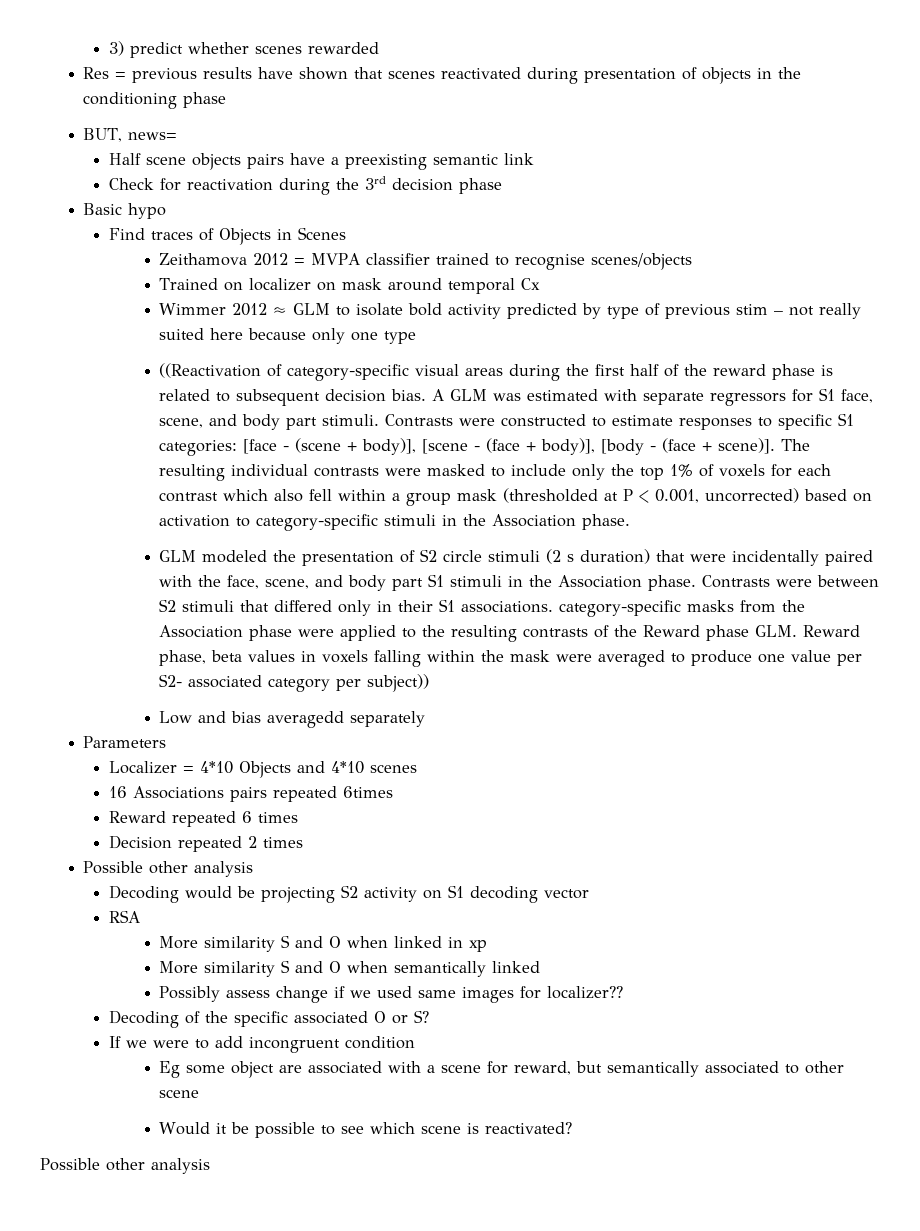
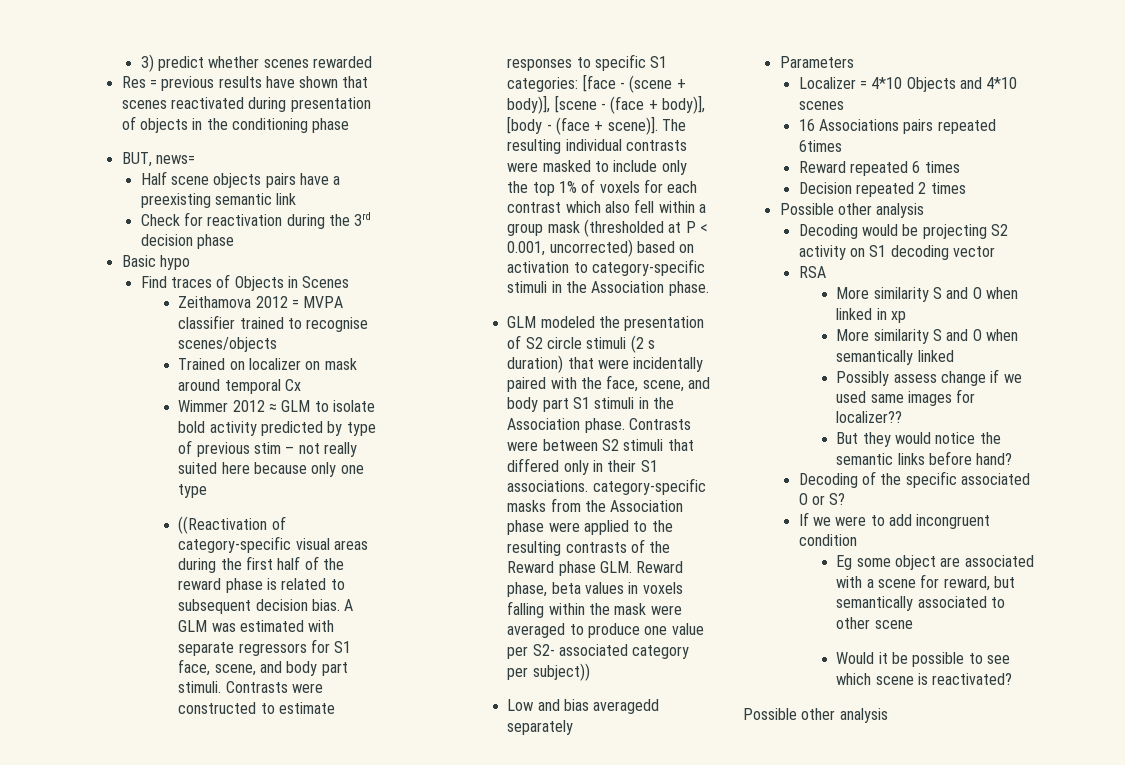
+ But they would notice the semantic links before hand?

